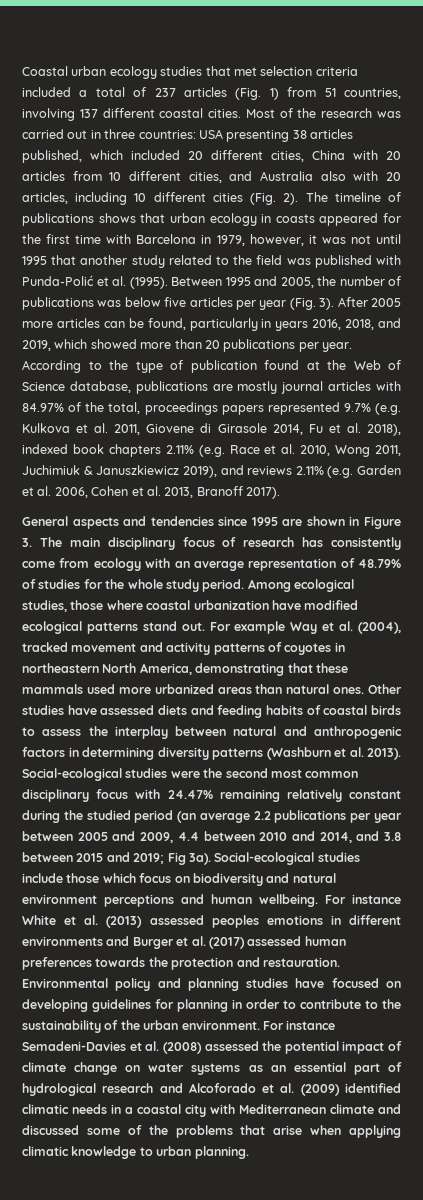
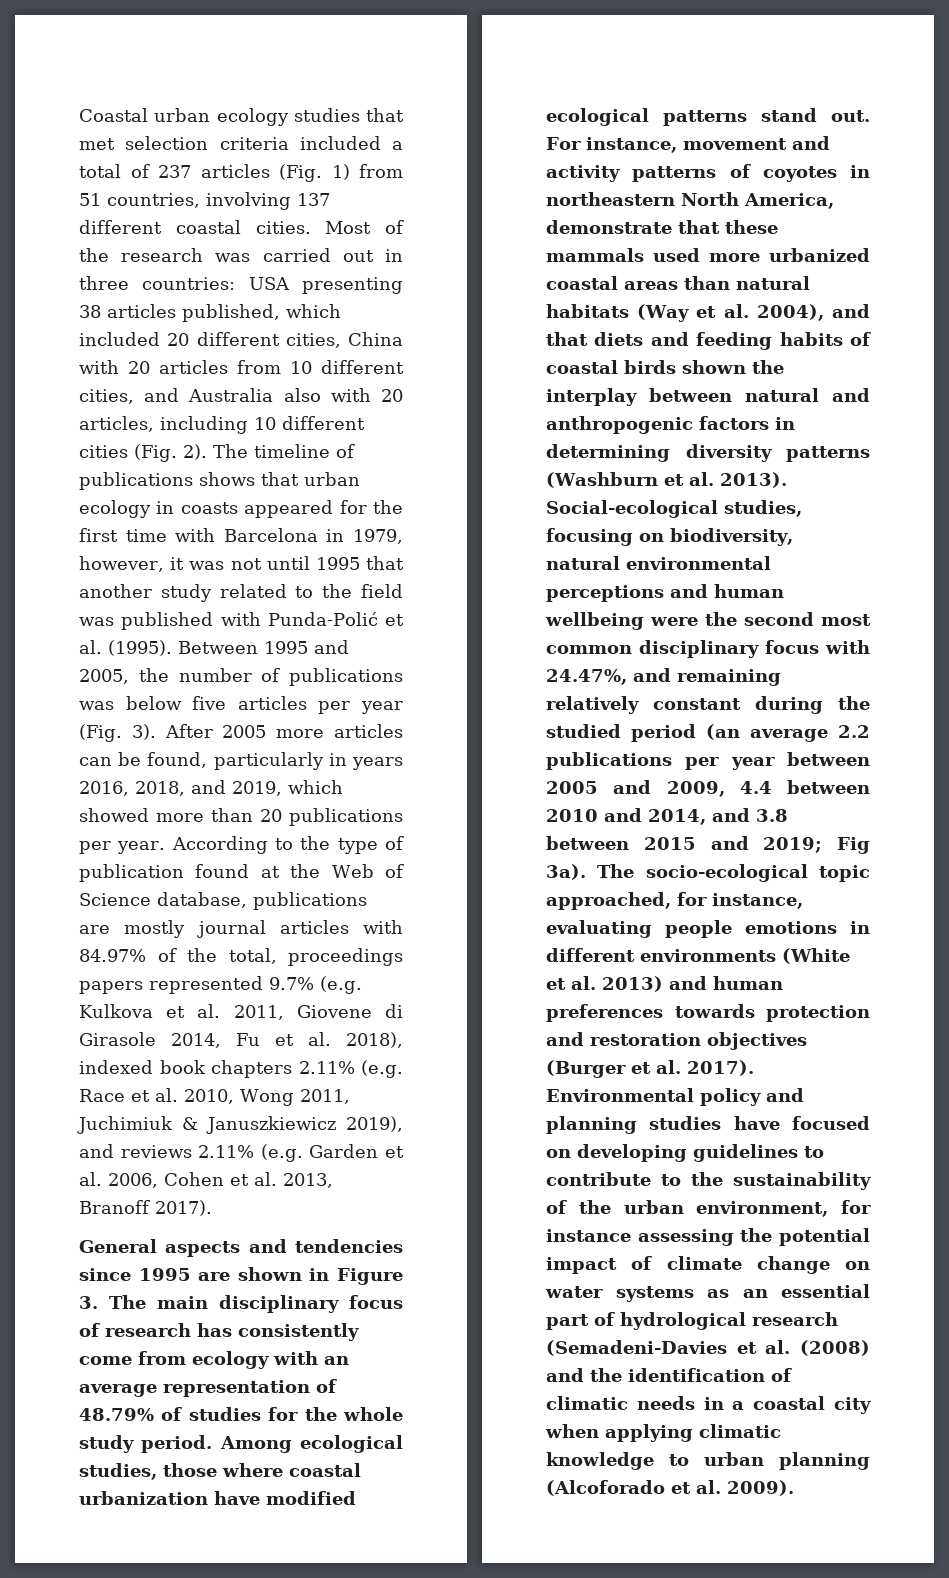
- For example Way et al. (2004), tracked movement and activity patterns of coyotes in northeastern North America, demonstrating that these mammals used more urbanized areas than natural ones. Other studies have assessed diets and feeding habits of coastal birds to assess the interplay between natural and anthropogenic factors in determining diversity patterns (Washburn et al. 2013).
+ For instance, movement and activity patterns of coyotes in northeastern North America, demonstrate that these mammals used more urbanized coastal areas than natural habitats (Way et al. 2004), and that diets and feeding habits of coastal birds shown the interplay between natural and anthropogenic factors in determining diversity patterns (Washburn et al. 2013).
- Social-ecological studies were the second most common disciplinary focus with 24.47% remaining relatively constant during the studied period (an average 2.2 publications per year between 2005 and 2009, 4.4 between 2010 and 2014, and 3.8 between 2015 and 2019; Fig 3a).
+ Social-ecological studies, focusing on biodiversity, natural environmental perceptions and human wellbeing were the second most common disciplinary focus with 24.47%, and remaining relatively constant during the studied period (an average 2.2 publications per year between 2005 and 2009, 4.4 between 2010 and 2014, and 3.8 between 2015 and 2019; Fig 3a).
- Social-ecological studies include those which focus on biodiversity and natural environment perceptions and human wellbeing. For instance White et al. (2013) assessed peoples emotions in different environments and Burger et al. (2017) assessed human preferences towards the protection and restauration.
+ The socio-ecological topic approached, for instance, evaluating people emotions in different environments (White et al. 2013) and human preferences towards protection and restoration objectives (Burger et al. 2017).
- Environmental policy and planning studies have focused on developing guidelines for planning in order to contribute to the sustainability of the urban environment. For instance Semadeni-Davies et al. (2008) assessed the potential impact of climate change on water systems as an essential part of hydrological research and Alcoforado et al. (2009) identified climatic needs in a coastal city with Mediterranean climate and discussed some of the problems that arise when applying climatic knowledge to urban planning.
+ Environmental policy and planning studies have focused on developing guidelines to contribute to the sustainability of the urban environment, for instance assessing the potential impact of climate change on water systems as an essential part of hydrological research (Semadeni-Davies et al. (2008) and the identification of climatic needs in a coastal city when applying climatic knowledge to urban planning (Alcoforado et al. 2009).

